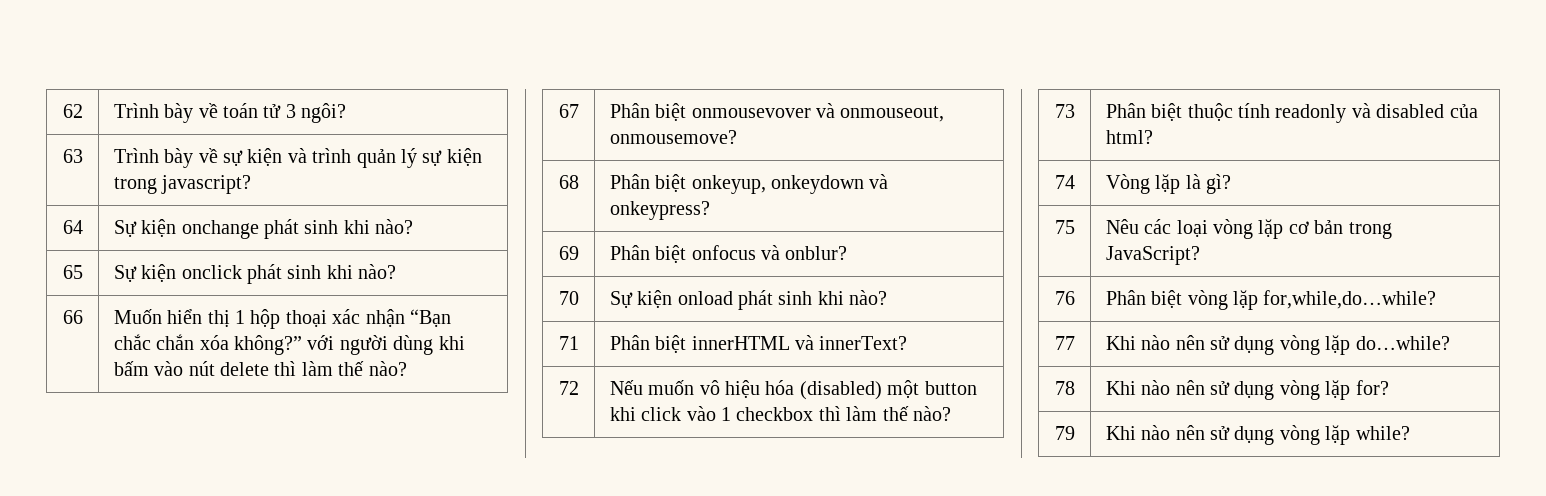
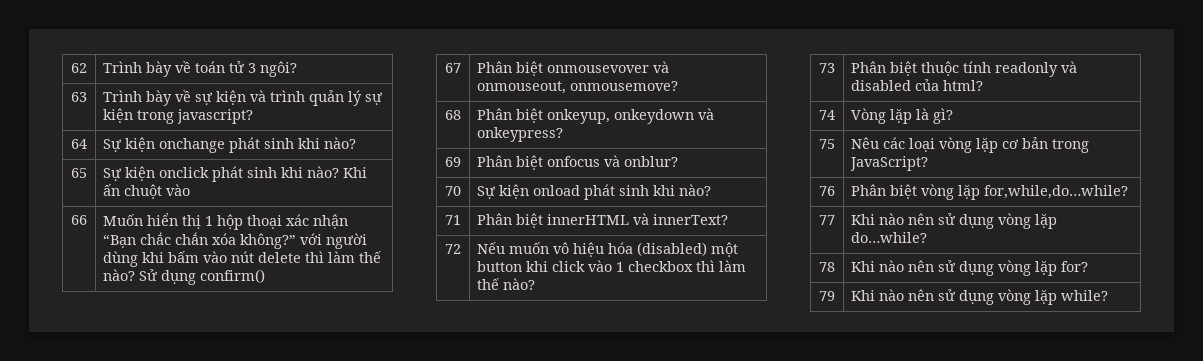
- 65 | Sự kiện onclick phát sinh khi nào?
+ 65 | Sự kiện onclick phát sinh khi nào? Khi ấn chuột vào
- 66 | Muốn hiển thị 1 hộp thoại xác nhận “Bạn chắc chắn xóa không?” với người dùng khi bấm vào nút delete thì làm thế nào?
+ 66 | Muốn hiển thị 1 hộp thoại xác nhận “Bạn chắc chắn xóa không?” với người dùng khi bấm vào nút delete thì làm thế nào? Sử dụng confirm()

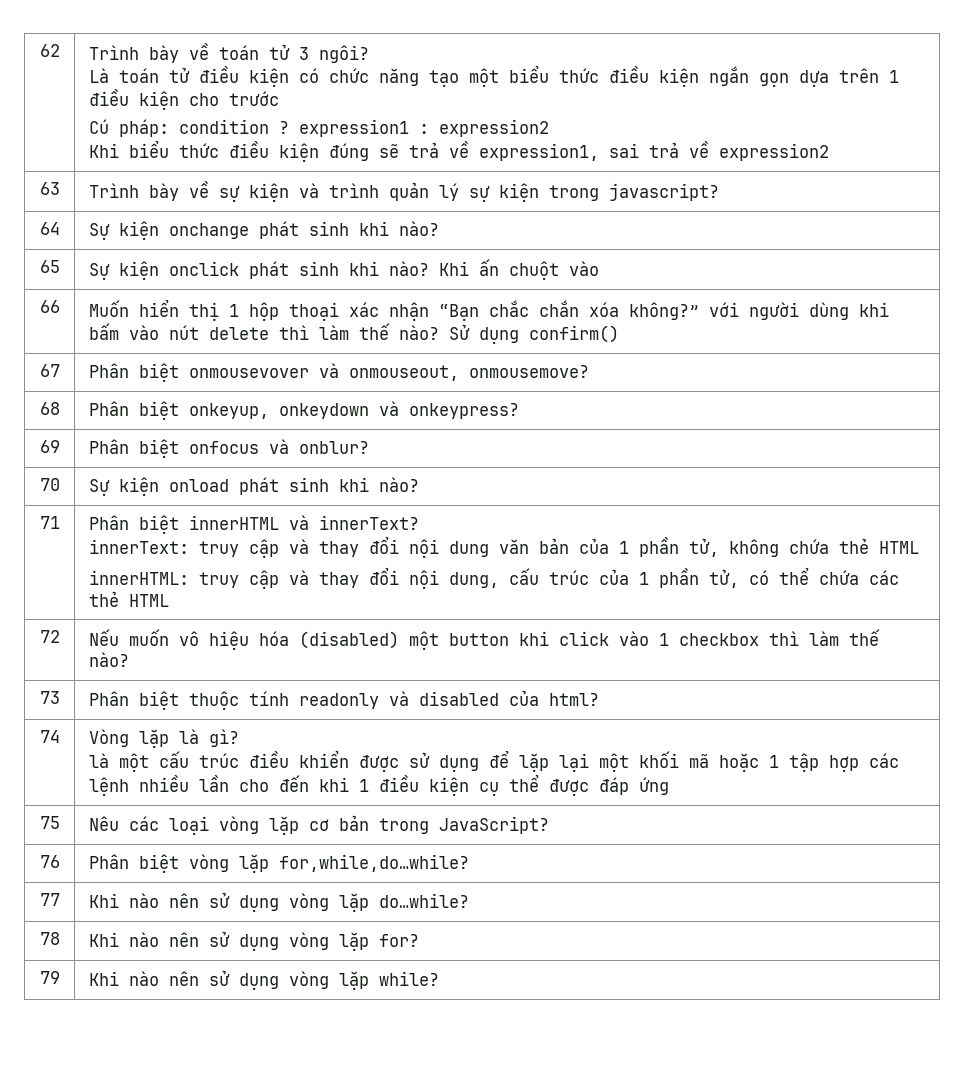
+ Là toán tử điều kiện có chức năng tạo một biểu thức điều kiện ngắn gọn dựa trên 1 điều kiện cho trước
+ Cú pháp: condition ? expression1 : expression2
+ Khi biểu thức điều kiện đúng sẽ trả về expression1, sai trả về expression2
+ innerText: truy cập và thay đổi nội dung văn bản của 1 phần tử, không chứa thẻ HTML
+ innerHTML: truy cập và thay đổi nội dung, cấu trúc của 1 phần tử, có thể chứa các thẻ HTML
  74 | Vòng lặp là gì?
+ là một cấu trúc điều khiển được sử dụng để lặp lại một khối mã hoặc 1 tập hợp các lệnh nhiều lần cho đến khi 1 điều kiện cụ thể được đáp ứng

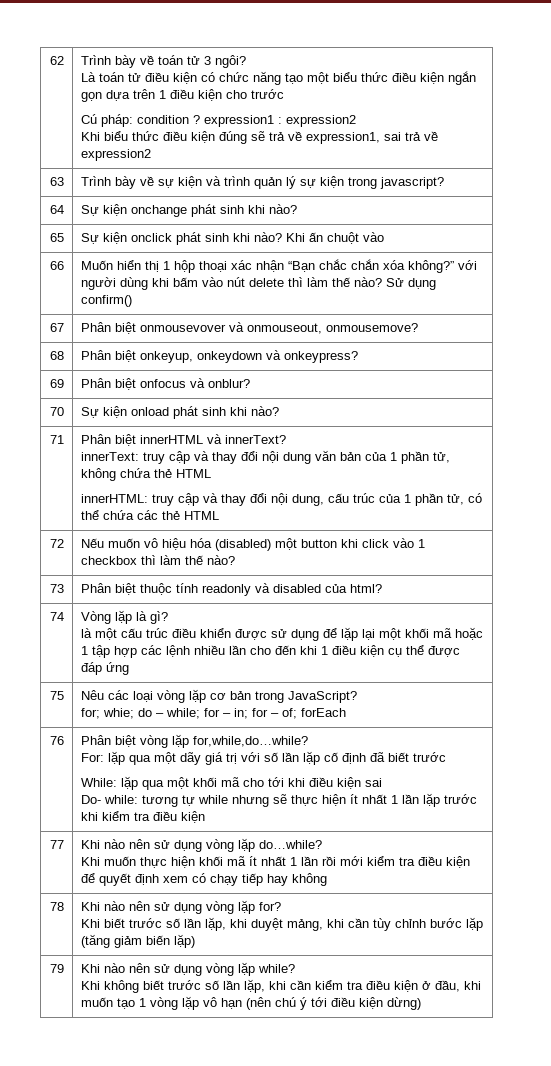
  75 | Nêu các loại vòng lặp cơ bản trong JavaScript?
+ for; whie; do – while; for – in; for – of; forEach
+ For: lặp qua một dãy giá trị với số lần lặp cố định đã biết trước
+ While: lặp qua một khối mã cho tới khi điều kiện sai
+ Do- while: tương tự while nhưng sẽ thực hiện ít nhất 1 lần lặp trước khi kiểm tra điều kiện
  77 | Khi nào nên sử dụng vòng lặp do…while?
+ Khi muốn thực hiện khối mã ít nhất 1 lần rồi mới kiểm tra điều kiện để quyết định xem có chạy tiếp hay không
  78 | Khi nào nên sử dụng vòng lặp for?
+ Khi biết trước số lần lặp, khi duyệt mảng, khi cần tùy chỉnh bước lặp (tăng giảm biến lặp)
  79 | Khi nào nên sử dụng vòng lặp while?
+ Khi không biết trước số lần lặp, khi cần kiểm tra điều kiện ở đầu, khi muốn tạo 1 vòng lặp vô hạn (nên chú ý tới điều kiện dừng)

